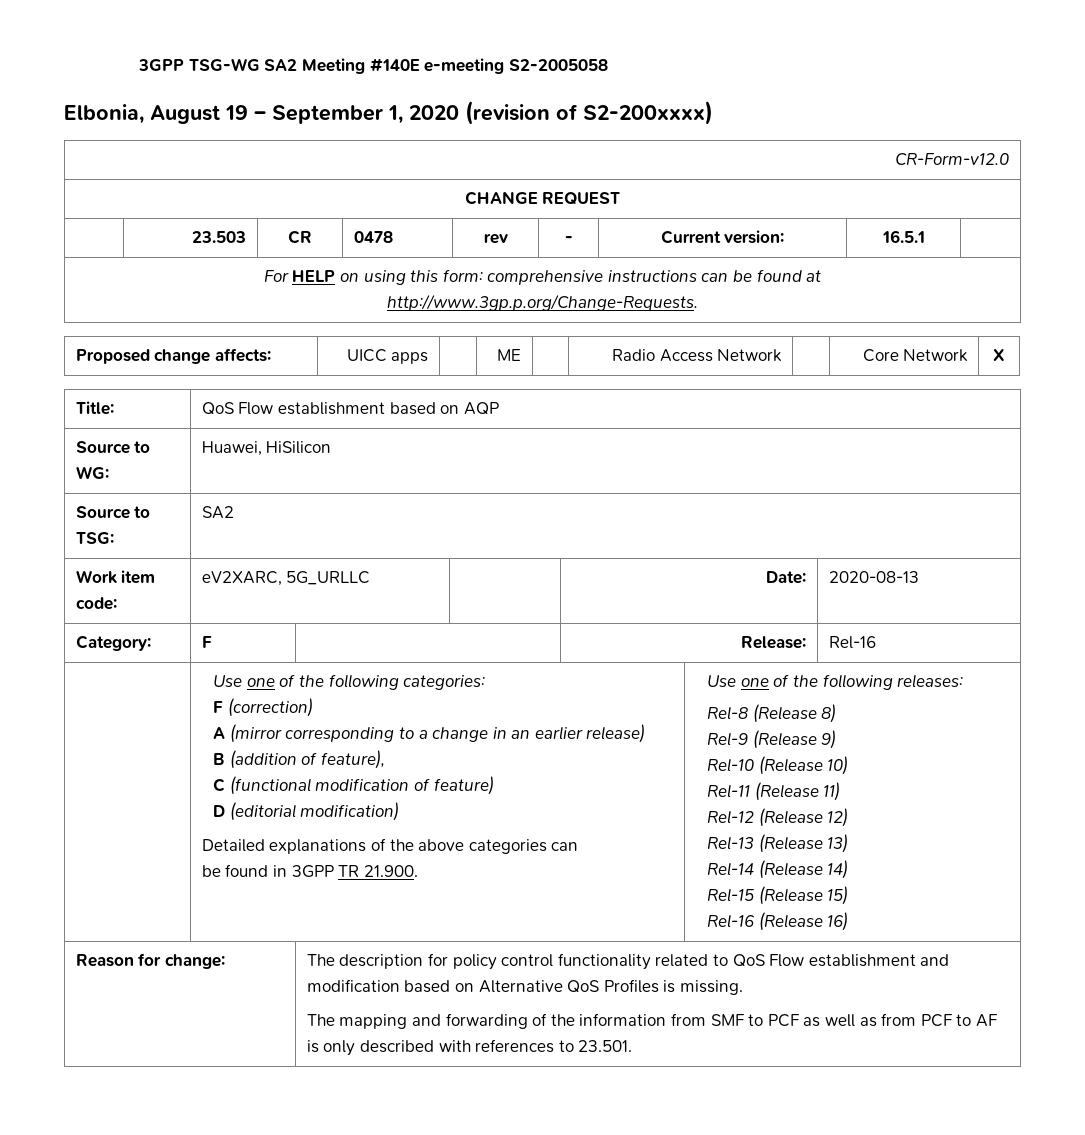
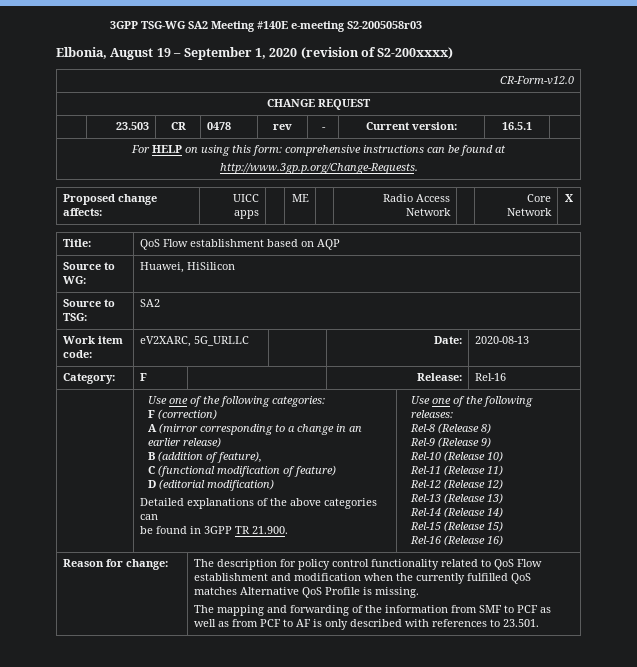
- 3GPP TSG-WG SA2 Meeting #140E e-meeting S2-2005058
+ 3GPP TSG-WG SA2 Meeting #140E e-meeting S2-2005058r03
- The description for policy control functionality related to QoS Flow establishment and modification based on Alternative QoS Profiles is missing.
+ The description for policy control functionality related to QoS Flow establishment and modification when the currently fulfilled QoS matches Alternative QoS Profile is missing.

